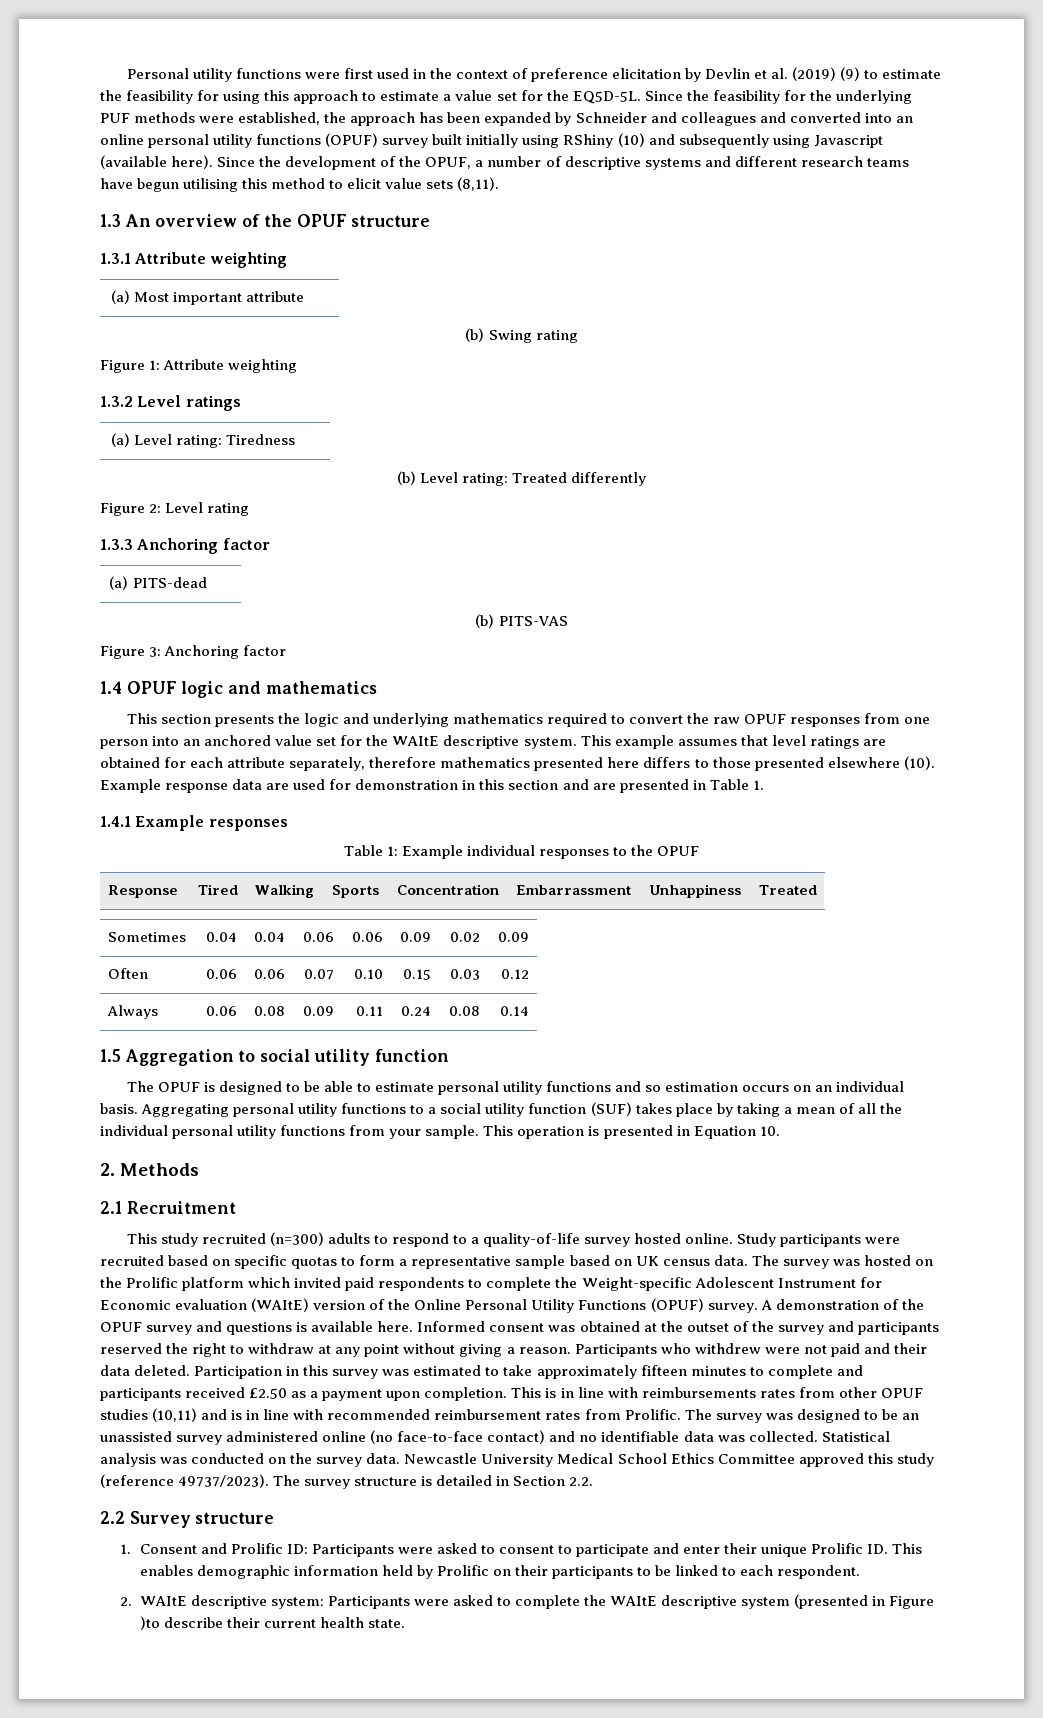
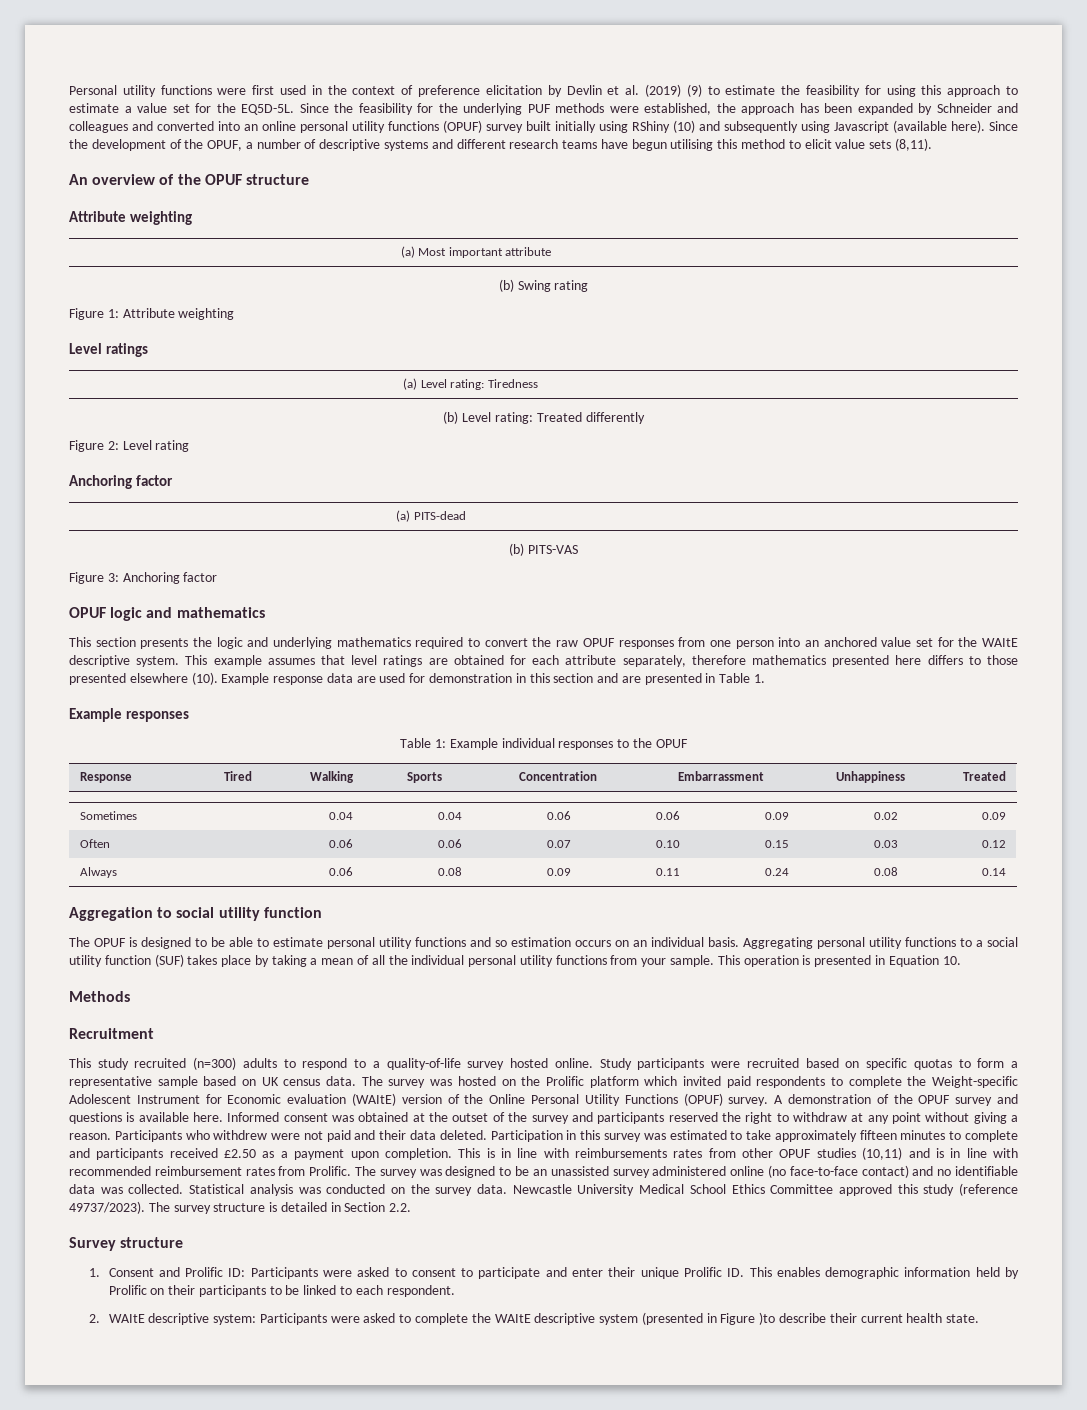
- 1.3 An overview of the OPUF structure
- 1.3.1 Attribute weighting
+ An overview of the OPUF structure
+ Attribute weighting
- 1.3.2 Level ratings
+ Level ratings
  Figure 2: Level rating
- 1.3.3 Anchoring factor
+ Anchoring factor
- 1.4 OPUF logic and mathematics
+ OPUF logic and mathematics
- 1.4.1 Example responses
+ Example responses
- 1.5 Aggregation to social utility function
+ Aggregation to social utility function
- 2. Methods
+ Methods
- 2.1 Recruitment
+ Recruitment
- 2.2 Survey structure
+ Survey structure

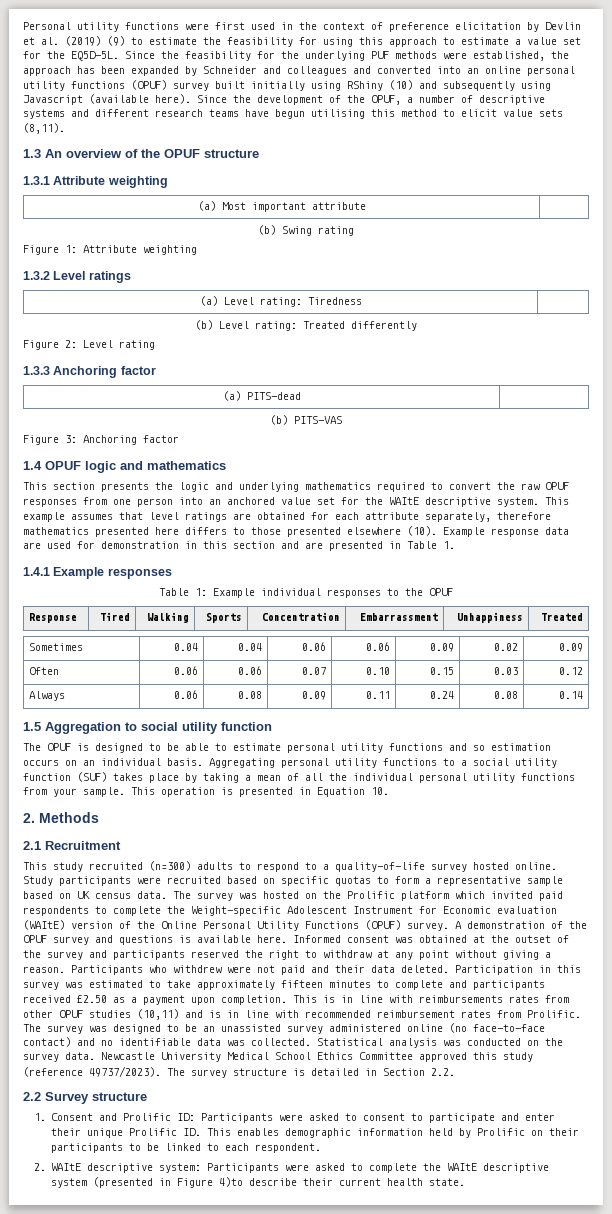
- An overview of the OPUF structure
- Attribute weighting
+ 1.3 An overview of the OPUF structure
+ 1.3.1 Attribute weighting
- Level ratings
+ 1.3.2 Level ratings
  Figure 2: Level rating
- Anchoring factor
+ 1.3.3 Anchoring factor
- OPUF logic and mathematics
+ 1.4 OPUF logic and mathematics
- Example responses
+ 1.4.1 Example responses
- Aggregation to social utility function
+ 1.5 Aggregation to social utility function
- Methods
+ 2. Methods
- Recruitment
+ 2.1 Recruitment
- Survey structure
+ 2.2 Survey structure
- 2. WAItE descriptive system: Participants were asked to complete the WAItE descriptive system (presented in Figure )to describe their current health state.
+ 2. WAItE descriptive system: Participants were asked to complete the WAItE descriptive system (presented in Figure 4)to describe their current health state.

